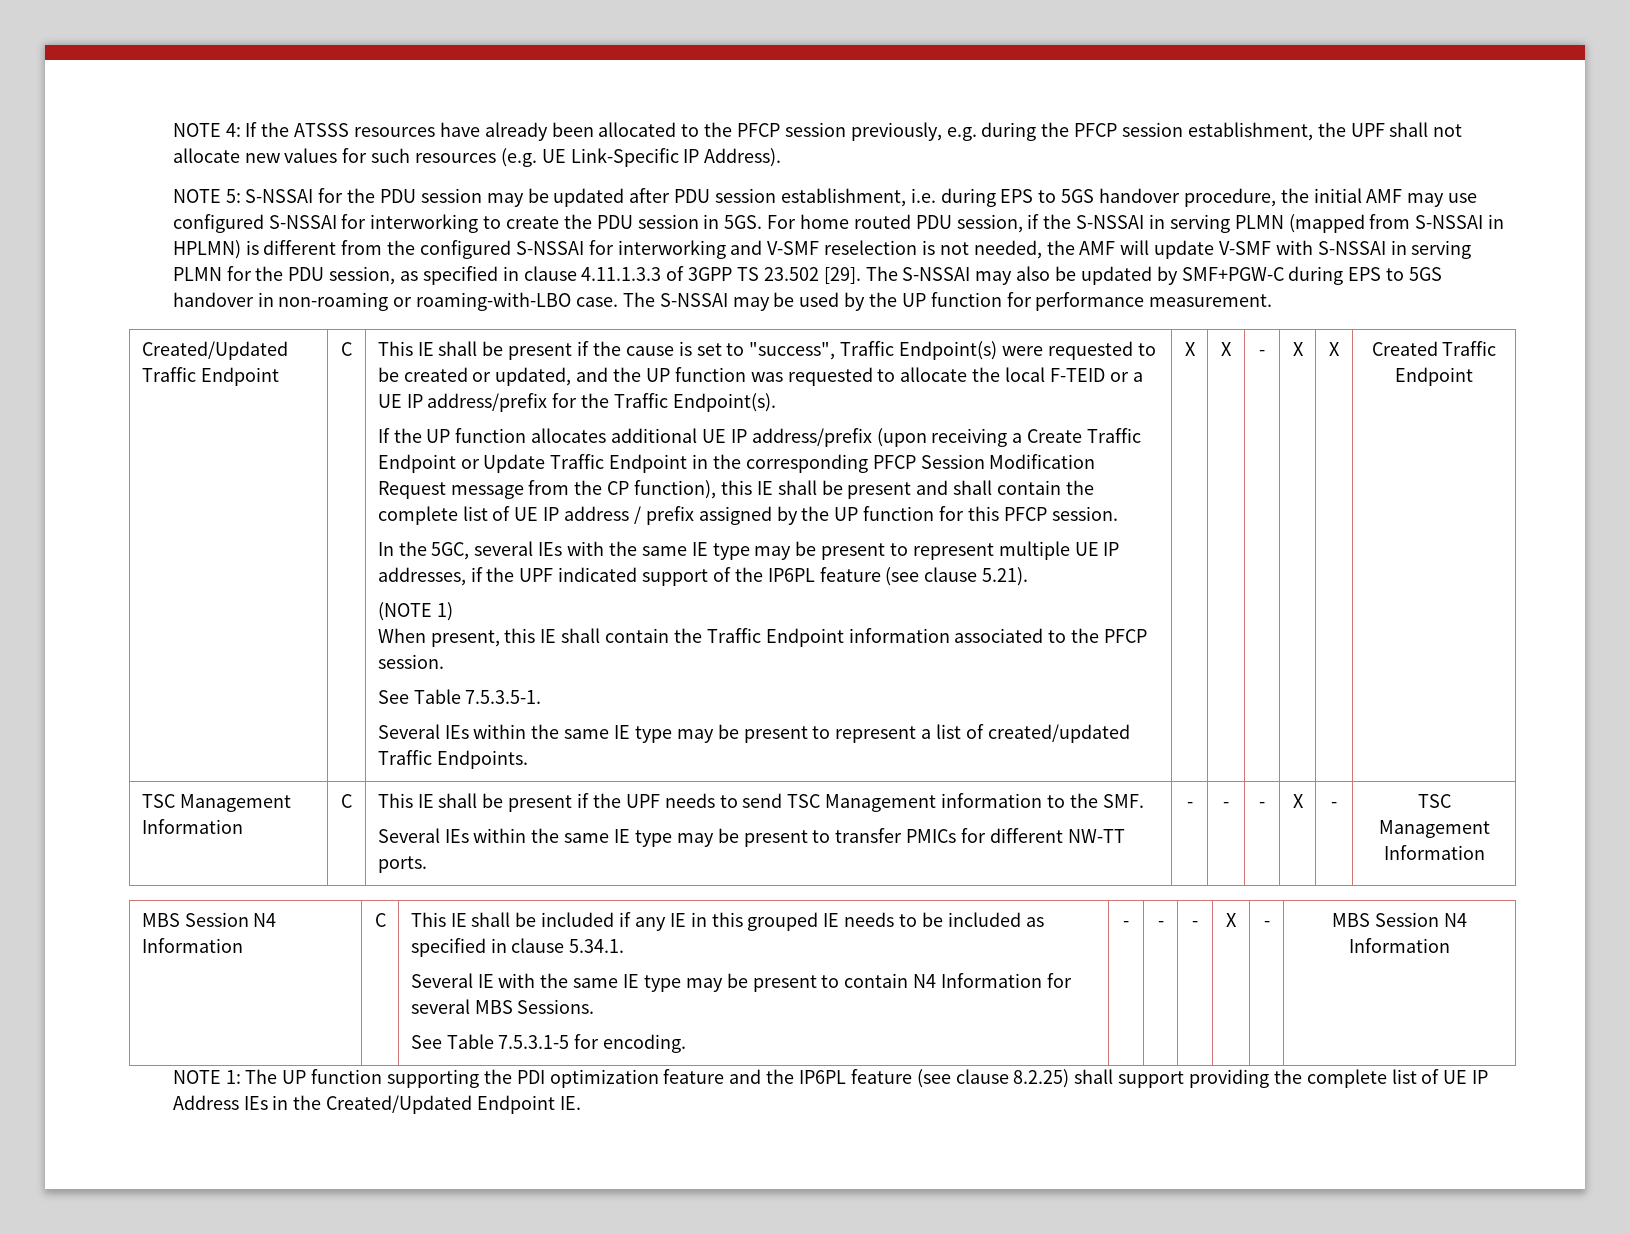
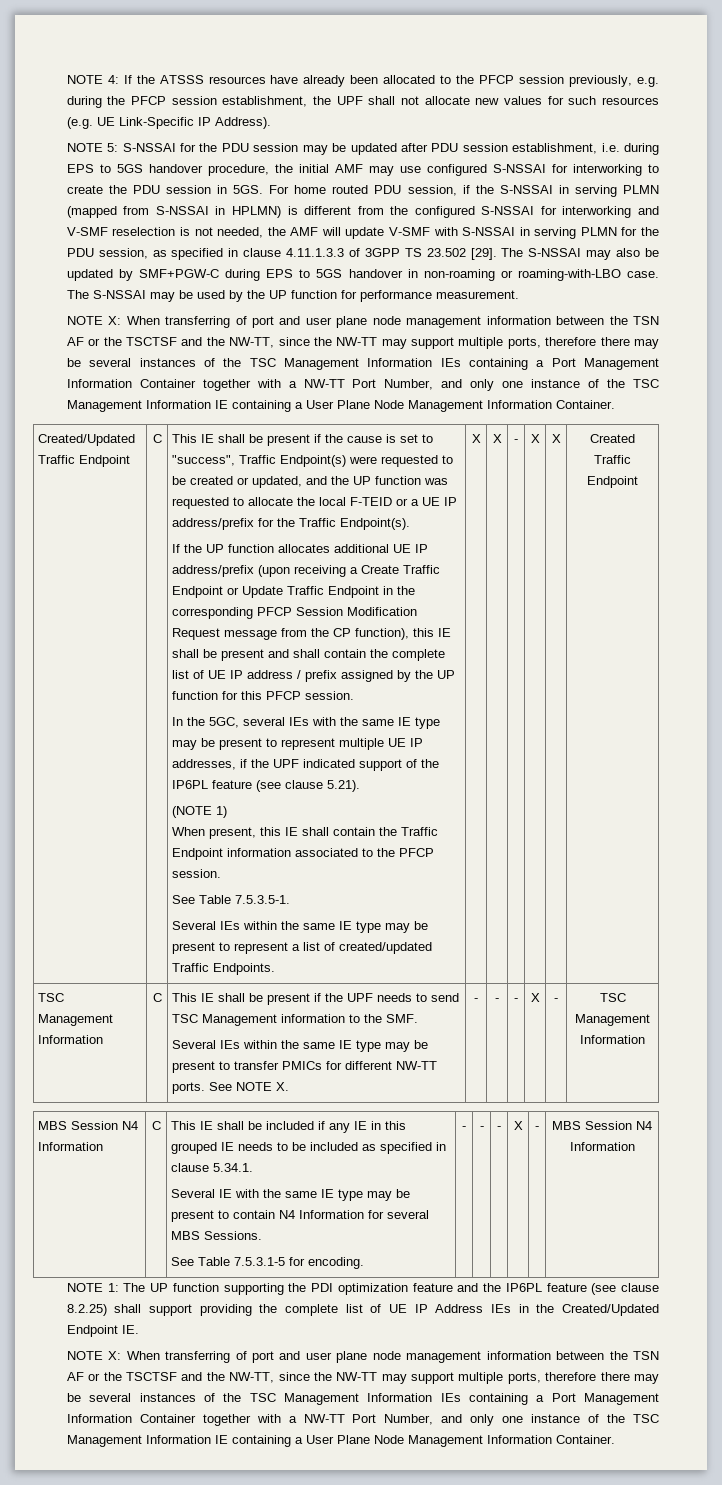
  The S-NSSAI may be used by the UP function for performance measurement.
+ NOTE X: When transferring of port and user plane node management information between the TSN AF or the TSCTSF and the NW-TT, since the NW-TT may support multiple ports, therefore there may be several instances of the TSC Management Information IEs containing a Port Management Information Container together with a NW-TT Port Number, and only one instance of the TSC Management Information IE containing a User Plane Node Management Information Container.
+ See NOTE X.
  NOTE 1: The UP function supporting the PDI optimization feature and the IP6PL feature (see clause 8.2.25) shall support providing the complete list of UE IP Address IEs in the Created/Updated Endpoint IE.
+ NOTE X: When transferring of port and user plane node management information between the TSN AF or the TSCTSF and the NW-TT, since the NW-TT may support multiple ports, therefore there may be several instances of the TSC Management Information IEs containing a Port Management Information Container together with a NW-TT Port Number, and only one instance of the TSC Management Information IE containing a User Plane Node Management Information Container.

